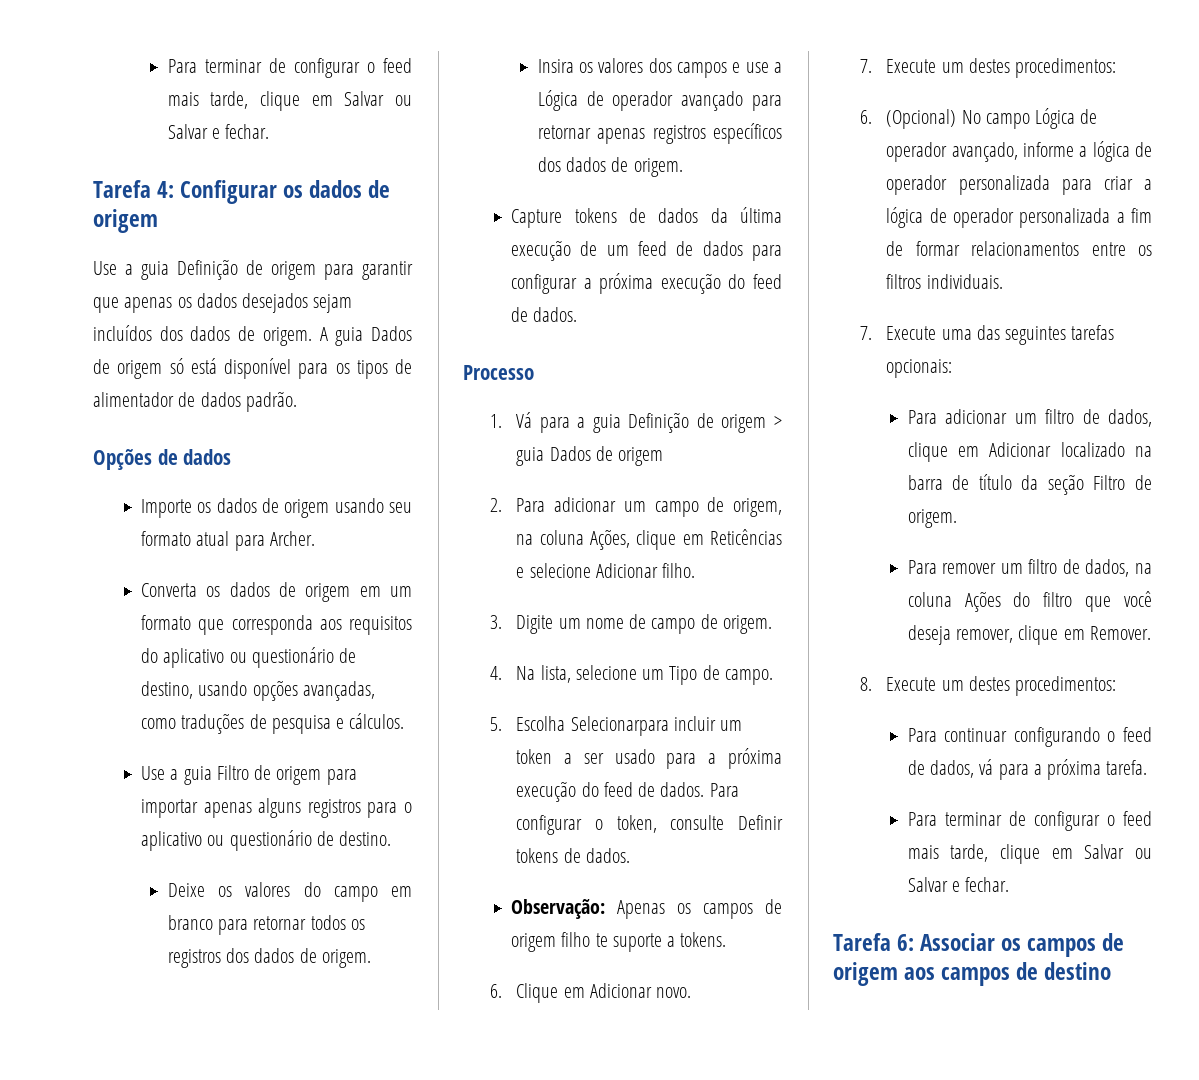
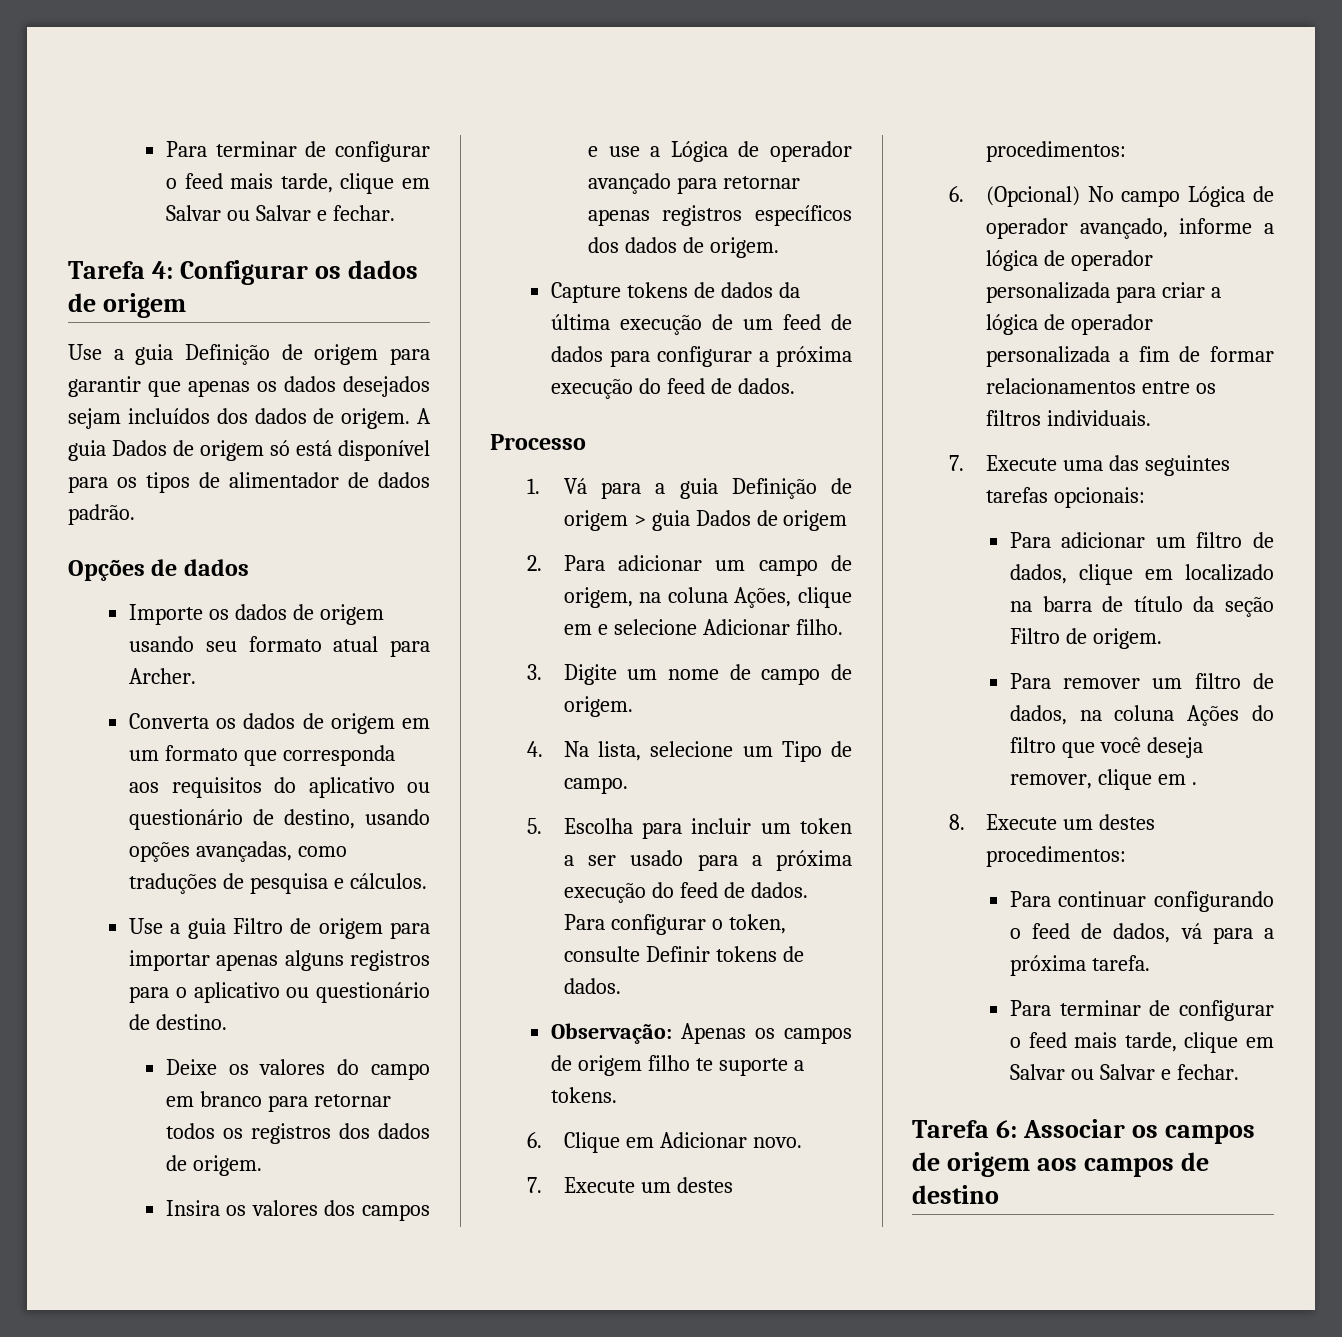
- 2. Para adicionar um campo de origem, na coluna Ações, clique em Reticências e selecione Adicionar filho.
+ 2. Para adicionar um campo de origem, na coluna Ações, clique em e selecione Adicionar filho.
- 5. Escolha Selecionarpara incluir um token a ser usado para a próxima execução do feed de dados.
+ 5. Escolha para incluir um token a ser usado para a próxima execução do feed de dados.
- Para adicionar um filtro de dados, clique em Adicionar localizado na barra de título da seção Filtro de origem.
+ Para adicionar um filtro de dados, clique em localizado na barra de título da seção Filtro de origem.
- Para remover um filtro de dados, na coluna Ações do filtro que você deseja remover, clique em Remover.
+ Para remover um filtro de dados, na coluna Ações do filtro que você deseja remover, clique em .

